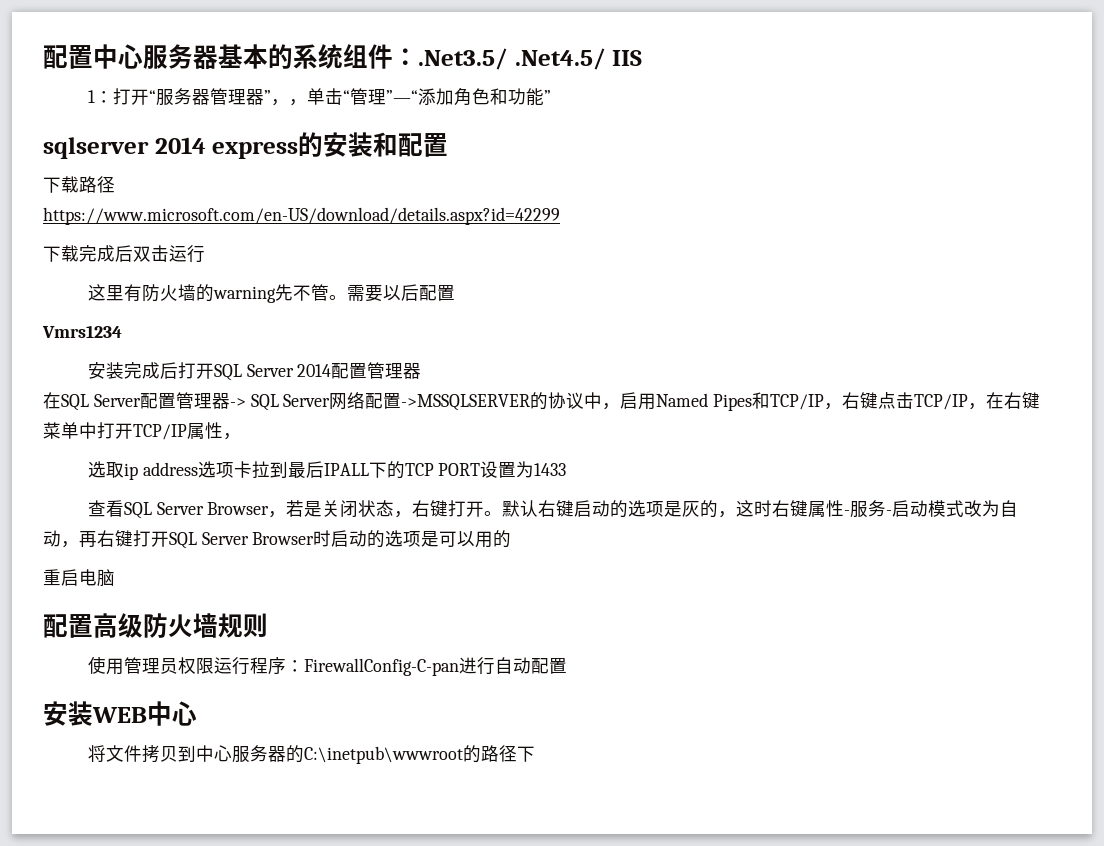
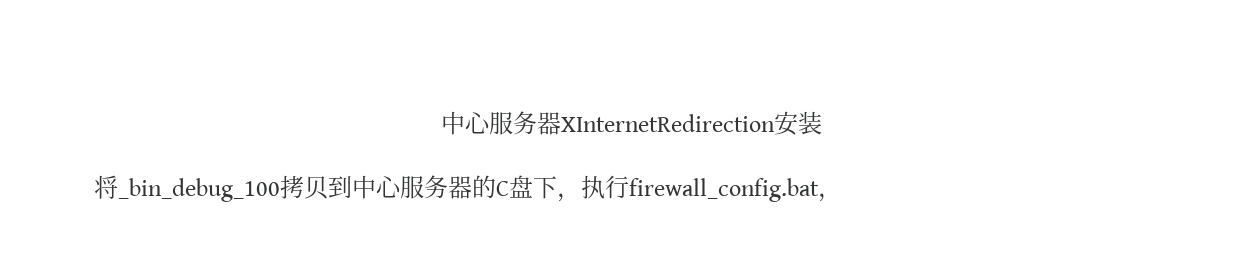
- 配置中心服务器基本的系统组件：.Net3.5/ .Net4.5/ IIS
- 1：打开“服务器管理器”，，单击“管理”—“添加角色和功能”
- sqlserver 2014 express的安装和配置
- 下载路径
- https://www.microsoft.com/en-US/download/details.aspx?id=42299
- 下载完成后双击运行
- 这里有防火墙的warning先不管。需要以后配置
- Vmrs1234
- 安装完成后打开SQL Server 2014配置管理器
- 在SQL Server配置管理器-> SQL Server网络配置->MSSQLSERVER的协议中，启用Named Pipes和TCP/IP，右键点击TCP/IP，在右键菜单中打开TCP/IP属性，
- 选取ip address选项卡拉到最后IPALL下的TCP PORT设置为1433
- 查看SQL Server Browser，若是关闭状态，右键打开。默认右键启动的选项是灰的，这时右键属性-服务-启动模式改为自动，再右键打开SQL Server Browser时启动的选项是可以用的
- 重启电脑
- 配置高级防火墙规则
- 使用管理员权限运行程序：FirewallConfig-C-pan进行自动配置
- 安装WEB中心
+ 中心服务器XInternetRedirection安装
- 将文件拷贝到中心服务器的C:\inetpub\wwwroot的路径下
+ 将_bin_debug_100拷贝到中心服务器的C盘下，执行firewall_config.bat，

